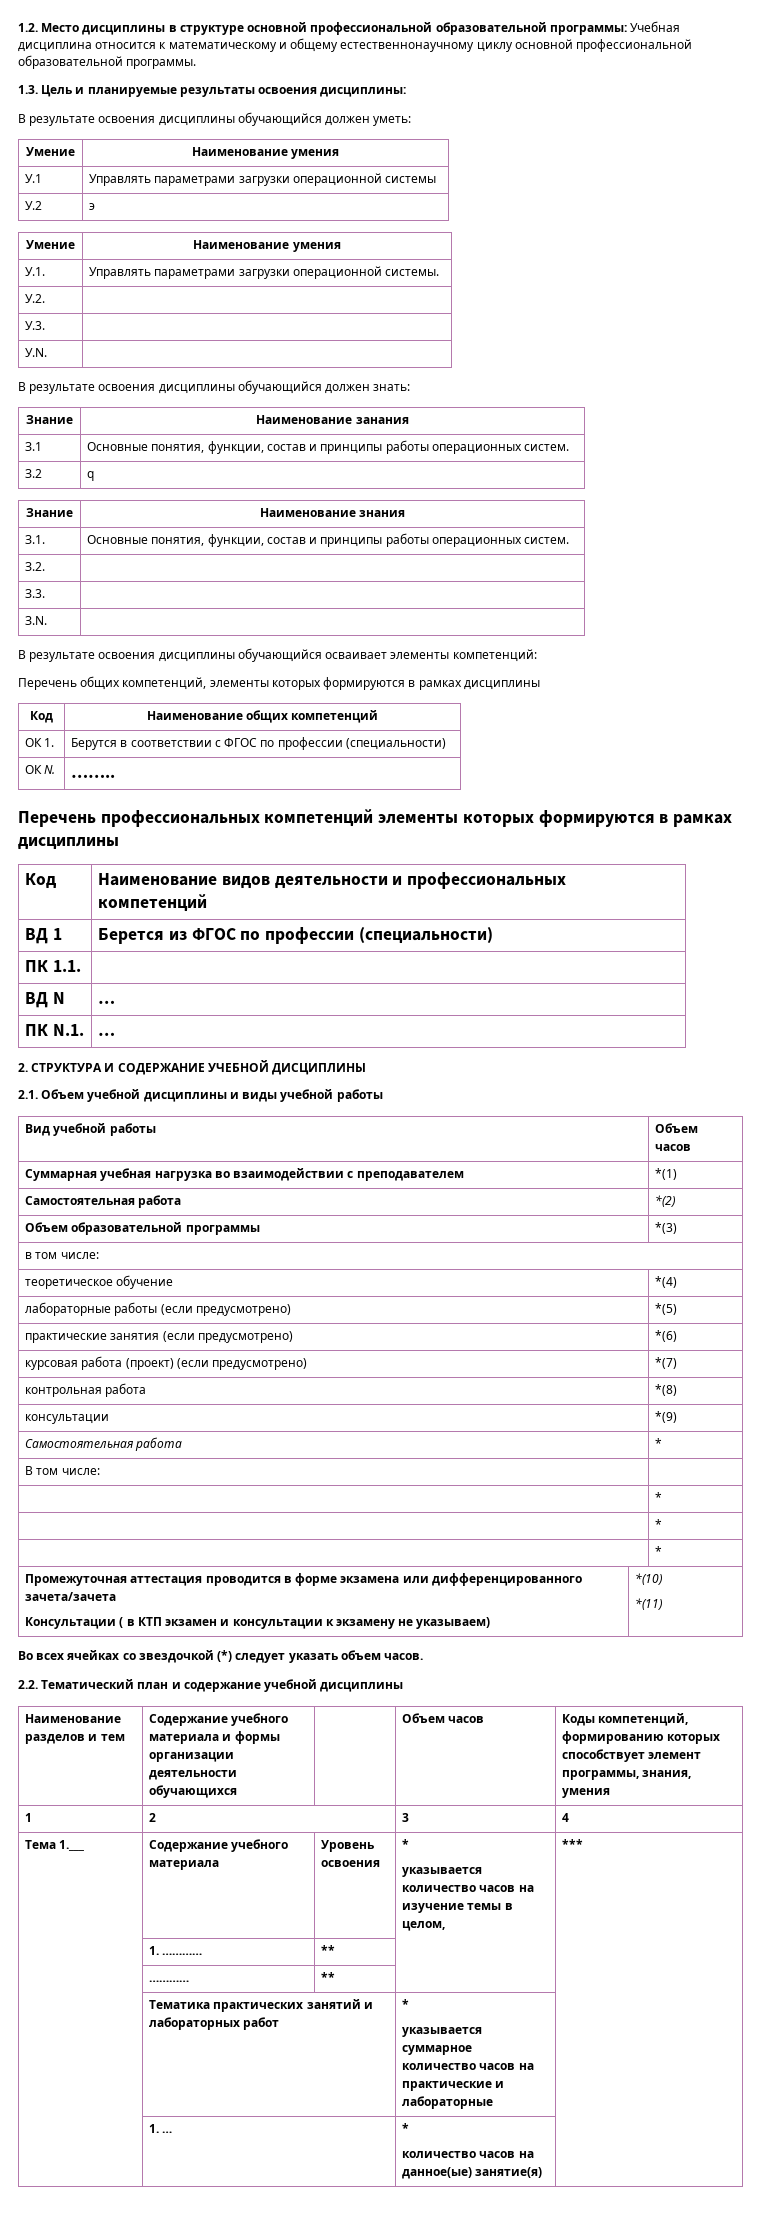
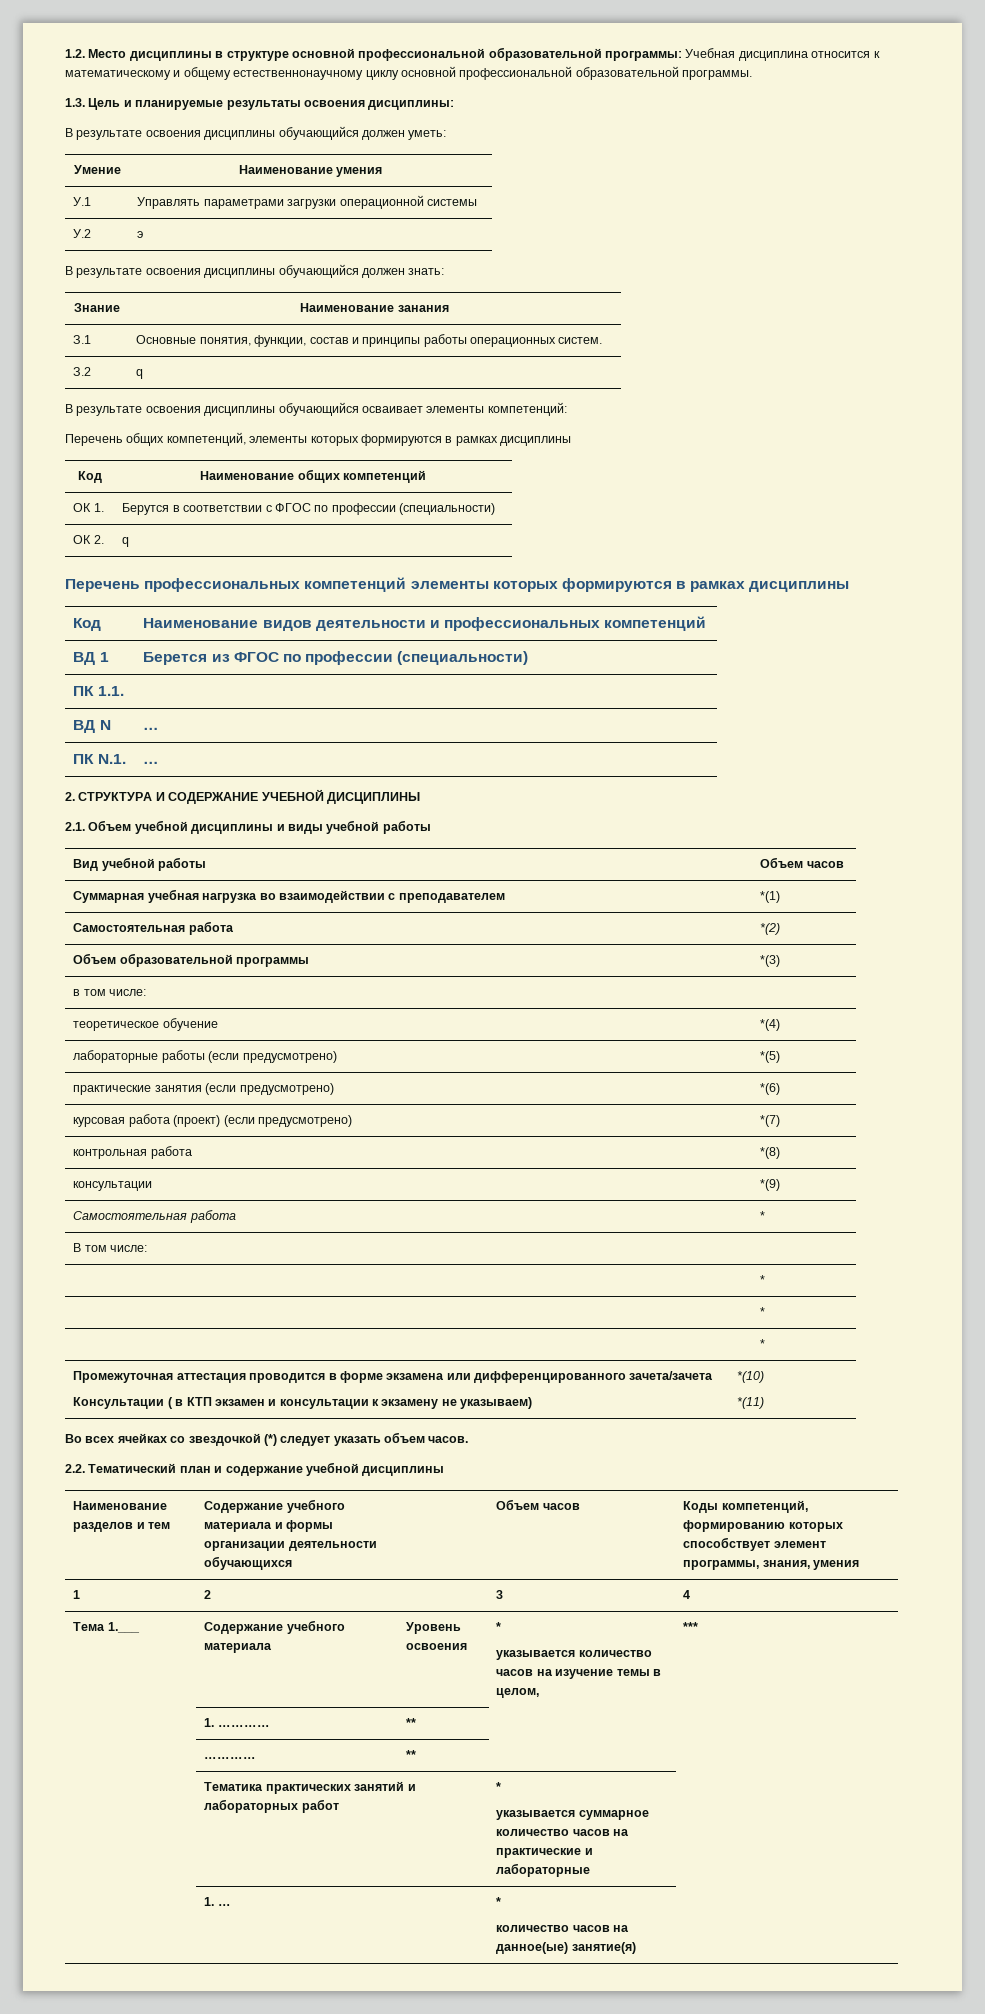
  У.2 | э
- Умение | Наименование умения
- У.1. | Управлять параметрами загрузки операционной системы.
- У.2. |
- У.3. |
- У.N. |
- Знание | Наименование знания
- З.1. | Основные понятия, функции, состав и принципы работы операционных систем.
- З.2. |
- З.3. |
- З.N. |
- ОК N. | ……..
+ ОК 2. | q

